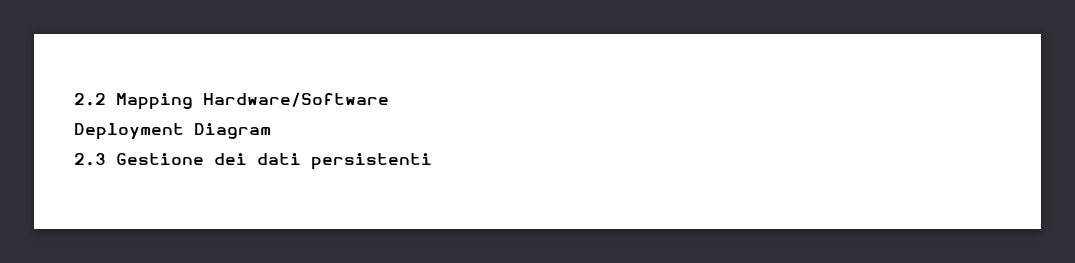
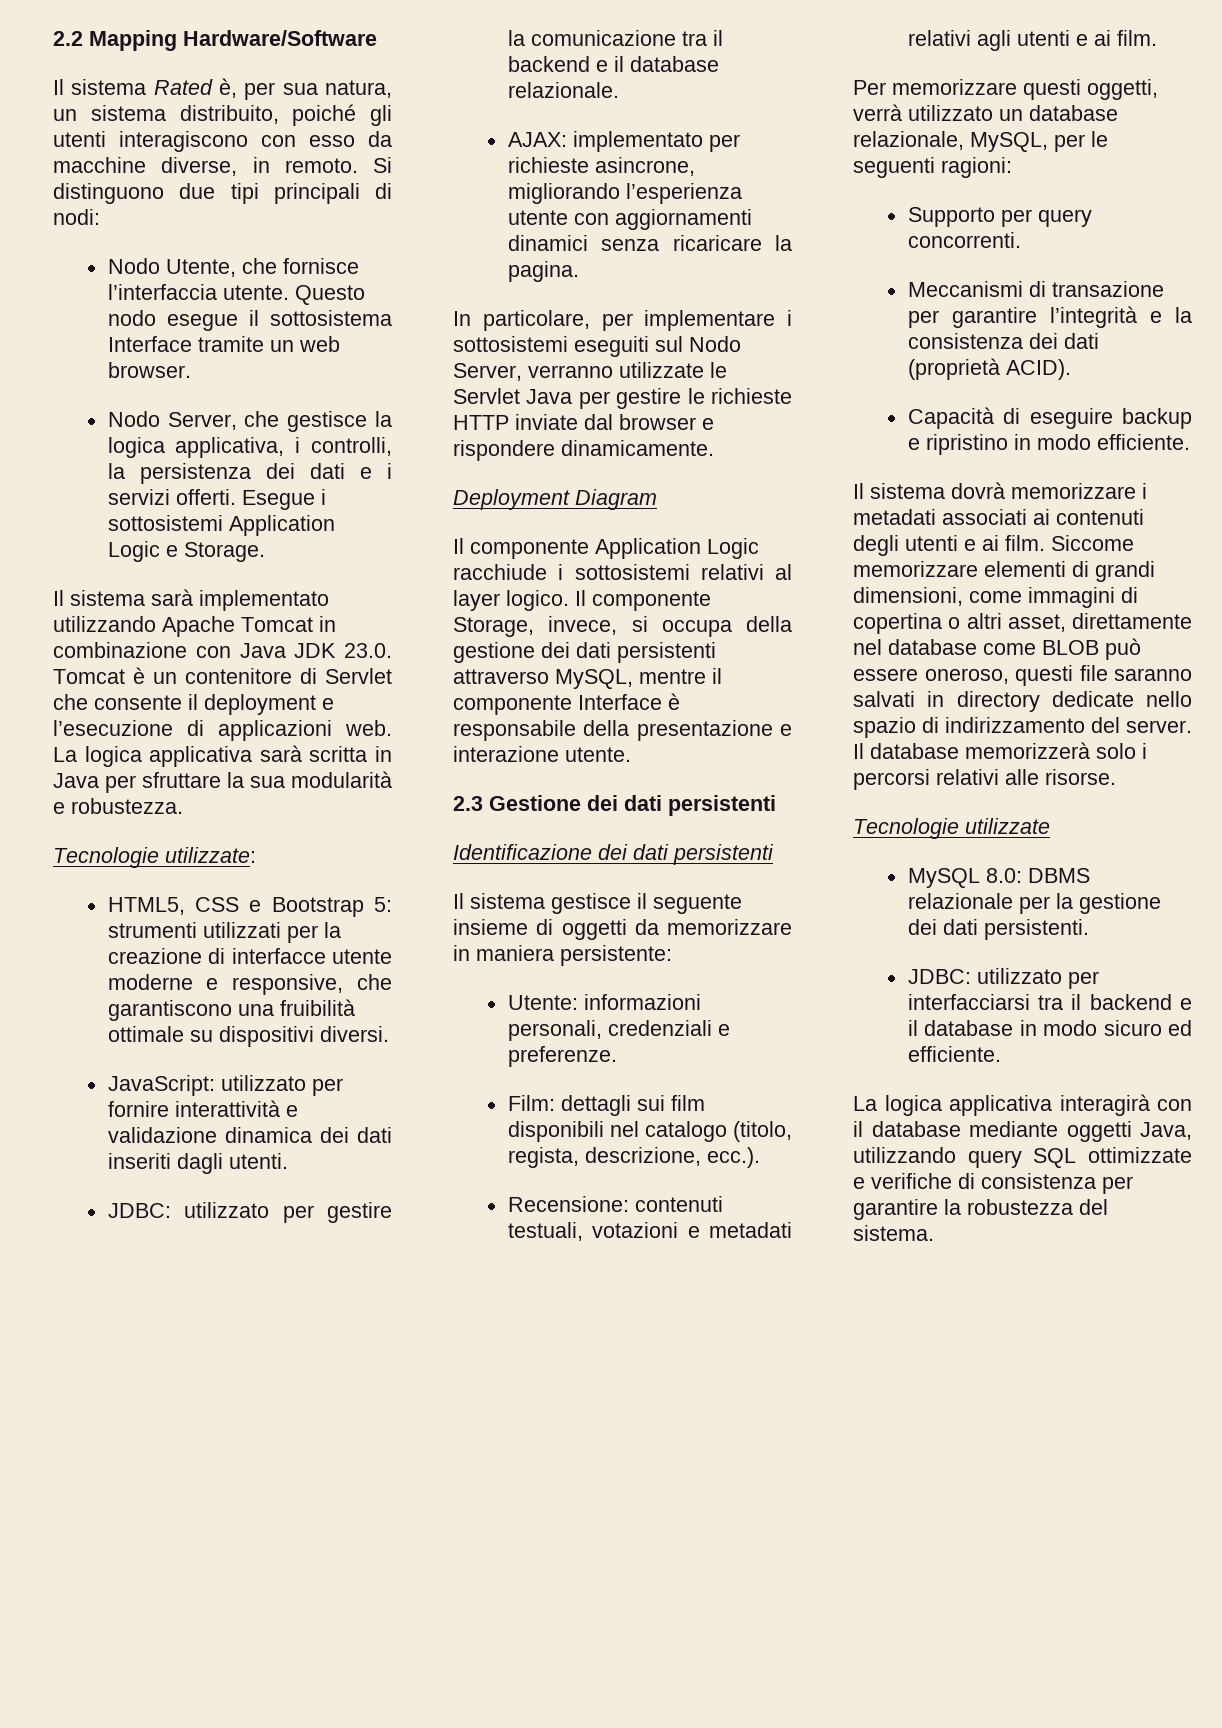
+ Il sistema Rated è, per sua natura, un sistema distribuito, poiché gli utenti interagiscono con esso da macchine diverse, in remoto. Si distinguono due tipi principali di nodi:
+ Nodo Utente, che fornisce l’interfaccia utente. Questo nodo esegue il sottosistema Interface tramite un web browser.
+ Nodo Server, che gestisce la logica applicativa, i controlli, la persistenza dei dati e i servizi offerti. Esegue i sottosistemi Application Logic e Storage.
+ Il sistema sarà implementato utilizzando Apache Tomcat in combinazione con Java JDK 23.0. Tomcat è un contenitore di Servlet che consente il deployment e l’esecuzione di applicazioni web. La logica applicativa sarà scritta in Java per sfruttare la sua modularità e robustezza.
+ Tecnologie utilizzate:
+ HTML5, CSS e Bootstrap 5: strumenti utilizzati per la creazione di interfacce utente moderne e responsive, che garantiscono una fruibilità ottimale su dispositivi diversi.
+ JavaScript: utilizzato per fornire interattività e validazione dinamica dei dati inseriti dagli utenti.
+ JDBC: utilizzato per gestire la comunicazione tra il backend e il database relazionale.
+ AJAX: implementato per richieste asincrone, migliorando l’esperienza utente con aggiornamenti dinamici senza ricaricare la pagina.
+ In particolare, per implementare i sottosistemi eseguiti sul Nodo Server, verranno utilizzate le Servlet Java per gestire le richieste HTTP inviate dal browser e rispondere dinamicamente.
  Deployment Diagram
+ Il componente Application Logic racchiude i sottosistemi relativi al layer logico. Il componente Storage, invece, si occupa della gestione dei dati persistenti attraverso MySQL, mentre il componente Interface è responsabile della presentazione e interazione utente.
+ Identificazione dei dati persistenti
+ Il sistema gestisce il seguente insieme di oggetti da memorizzare in maniera persistente:
+ Utente: informazioni personali, credenziali e preferenze.
+ Film: dettagli sui film disponibili nel catalogo (titolo, regista, descrizione, ecc.).
+ Recensione: contenuti testuali, votazioni e metadati relativi agli utenti e ai film.
+ Per memorizzare questi oggetti, verrà utilizzato un database relazionale, MySQL, per le seguenti ragioni:
+ Supporto per query concorrenti.
+ Meccanismi di transazione per garantire l’integrità e la consistenza dei dati (proprietà ACID).
+ Capacità di eseguire backup e ripristino in modo efficiente.
+ Il sistema dovrà memorizzare i metadati associati ai contenuti degli utenti e ai film. Siccome memorizzare elementi di grandi dimensioni, come immagini di copertina o altri asset, direttamente nel database come BLOB può essere oneroso, questi file saranno salvati in directory dedicate nello spazio di indirizzamento del server. Il database memorizzerà solo i percorsi relativi alle risorse.
+ Tecnologie utilizzate
+ MySQL 8.0: DBMS relazionale per la gestione dei dati persistenti.
+ JDBC: utilizzato per interfacciarsi tra il backend e il database in modo sicuro ed efficiente.
+ La logica applicativa interagirà con il database mediante oggetti Java, utilizzando query SQL ottimizzate e verifiche di consistenza per garantire la robustezza del sistema.

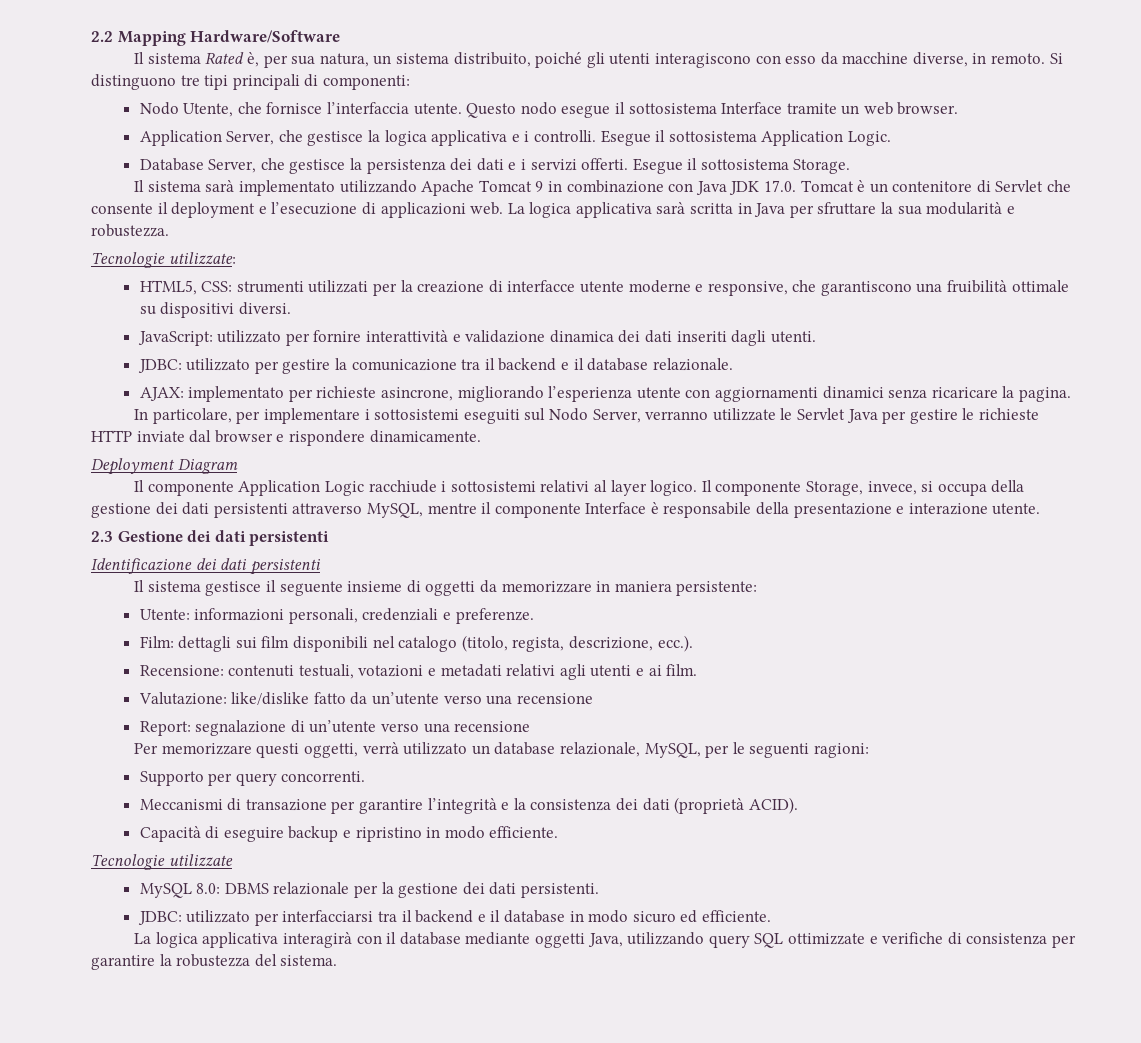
- Si distinguono due tipi principali di nodi:
+ Si distinguono tre tipi principali di componenti:
- Nodo Server, che gestisce la logica applicativa, i controlli, la persistenza dei dati e i servizi offerti.
+ Application Server, che gestisce la logica applicativa e i controlli. Esegue il sottosistema Application Logic.
+ Database Server, che gestisce la persistenza dei dati e i servizi offerti.
- Esegue i sottosistemi Application Logic e Storage.
+ Esegue il sottosistema Storage.
- Il sistema sarà implementato utilizzando Apache Tomcat in combinazione con Java JDK 23.0. Tomcat è un contenitore di Servlet che consente il deployment e l’esecuzione di applicazioni web.
+ Il sistema sarà implementato utilizzando Apache Tomcat 9 in combinazione con Java JDK 17.0. Tomcat è un contenitore di Servlet che consente il deployment e l’esecuzione di applicazioni web.
- HTML5, CSS e Bootstrap 5: strumenti utilizzati per la creazione di interfacce utente moderne e responsive, che garantiscono una fruibilità ottimale su dispositivi diversi.
+ HTML5, CSS: strumenti utilizzati per la creazione di interfacce utente moderne e responsive, che garantiscono una fruibilità ottimale su dispositivi diversi.
+ Valutazione: like/dislike fatto da un’utente verso una recensione
+ Report: segnalazione di un’utente verso una recensione
- Il sistema dovrà memorizzare i metadati associati ai contenuti degli utenti e ai film. Siccome memorizzare elementi di grandi dimensioni, come immagini di copertina o altri asset, direttamente nel database come BLOB può essere oneroso, questi file saranno salvati in directory dedicate nello spazio di indirizzamento del server. Il database memorizzerà solo i percorsi relativi alle risorse.

